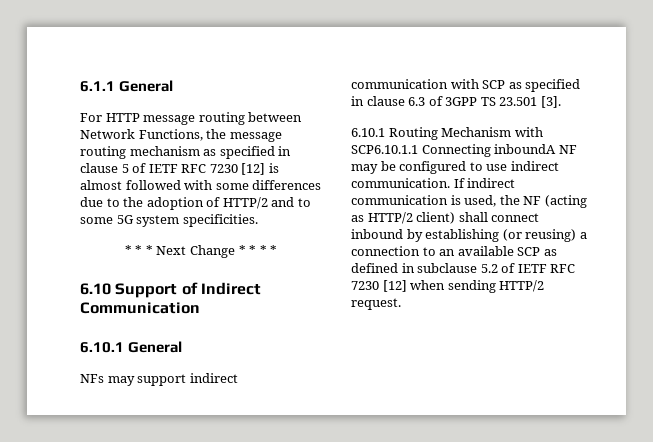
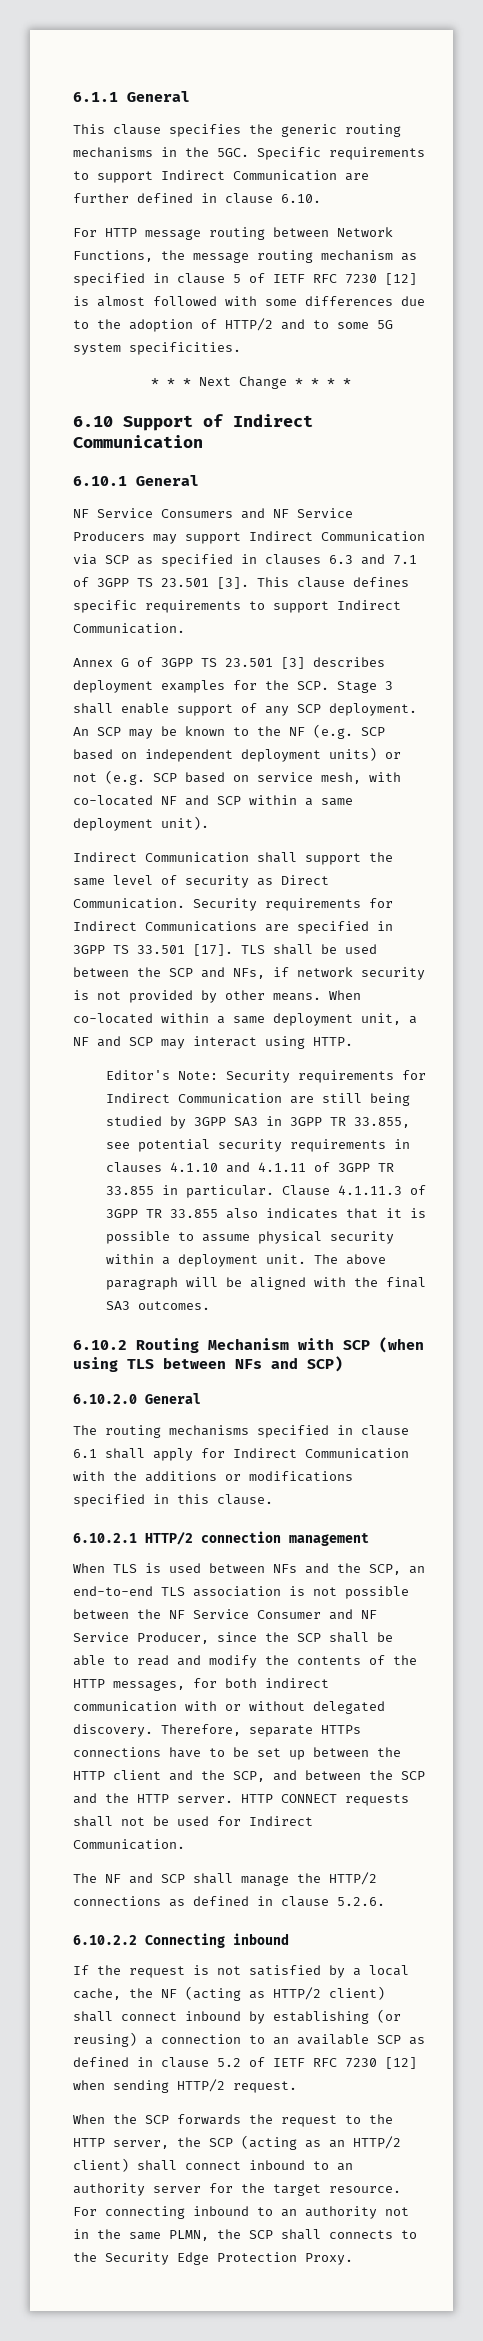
+ This clause specifies the generic routing mechanisms in the 5GC. Specific requirements to support Indirect Communication are further defined in clause 6.10.
- NFs may support indirect communication with SCP as specified in clause 6.3 of 3GPP TS 23.501 [3].
- 6.10.1 Routing Mechanism with SCP6.10.1.1 Connecting inboundA NF may be configured to use indirect communication. If indirect communication is used, the NF (acting as HTTP/2 client) shall connect inbound by establishing (or reusing) a connection to an available SCP as defined in subclause 5.2 of IETF RFC 7230 [12] when sending HTTP/2 request.
+ NF Service Consumers and NF Service Producers may support Indirect Communication via SCP as specified in clauses 6.3 and 7.1 of 3GPP TS 23.501 [3]. This clause defines specific requirements to support Indirect Communication.
+ Annex G of 3GPP TS 23.501 [3] describes deployment examples for the SCP. Stage 3 shall enable support of any SCP deployment. An SCP may be known to the NF (e.g. SCP based on independent deployment units) or not (e.g. SCP based on service mesh, with co-located NF and SCP within a same deployment unit).
+ Indirect Communication shall support the same level of security as Direct Communication. Security requirements for Indirect Communications are specified in 3GPP TS 33.501 [17]. TLS shall be used between the SCP and NFs, if network security is not provided by other means. When co-located within a same deployment unit, a NF and SCP may interact using HTTP.
+ Editor's Note: Security requirements for Indirect Communication are still being studied by 3GPP SA3 in 3GPP TR 33.855, see potential security requirements in clauses 4.1.10 and 4.1.11 of 3GPP TR 33.855 in particular. Clause 4.1.11.3 of 3GPP TR 33.855 also indicates that it is possible to assume physical security within a deployment unit. The above paragraph will be aligned with the final SA3 outcomes.
+ 6.10.2 Routing Mechanism with SCP (when using TLS between NFs and SCP)
+ 6.10.2.0 General
+ The routing mechanisms specified in clause 6.1 shall apply for Indirect Communication with the additions or modifications specified in this clause.
+ 6.10.2.1 HTTP/2 connection management
+ When TLS is used between NFs and the SCP, an end-to-end TLS association is not possible between the NF Service Consumer and NF Service Producer, since the SCP shall be able to read and modify the contents of the HTTP messages, for both indirect communication with or without delegated discovery. Therefore, separate HTTPs connections have to be set up between the HTTP client and the SCP, and between the SCP and the HTTP server. HTTP CONNECT requests shall not be used for Indirect Communication.
+ The NF and SCP shall manage the HTTP/2 connections as defined in clause 5.2.6.
+ 6.10.2.2 Connecting inbound
+ If the request is not satisfied by a local cache, the NF (acting as HTTP/2 client) shall connect inbound by establishing (or reusing) a connection to an available SCP as defined in clause 5.2 of IETF RFC 7230 [12] when sending HTTP/2 request.
+ When the SCP forwards the request to the HTTP server, the SCP (acting as an HTTP/2 client) shall connect inbound to an authority server for the target resource. For connecting inbound to an authority not in the same PLMN, the SCP shall connects to the Security Edge Protection Proxy.

